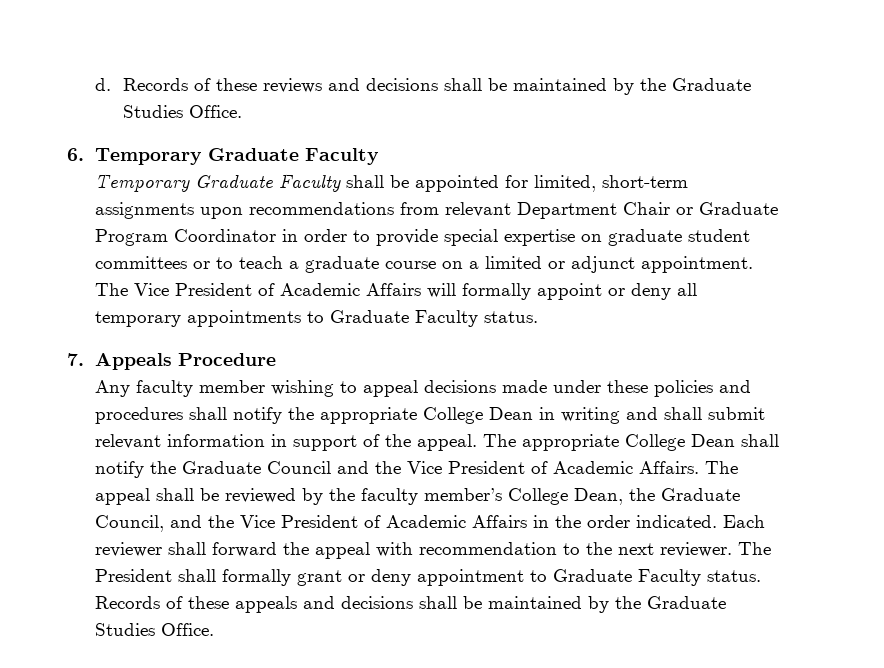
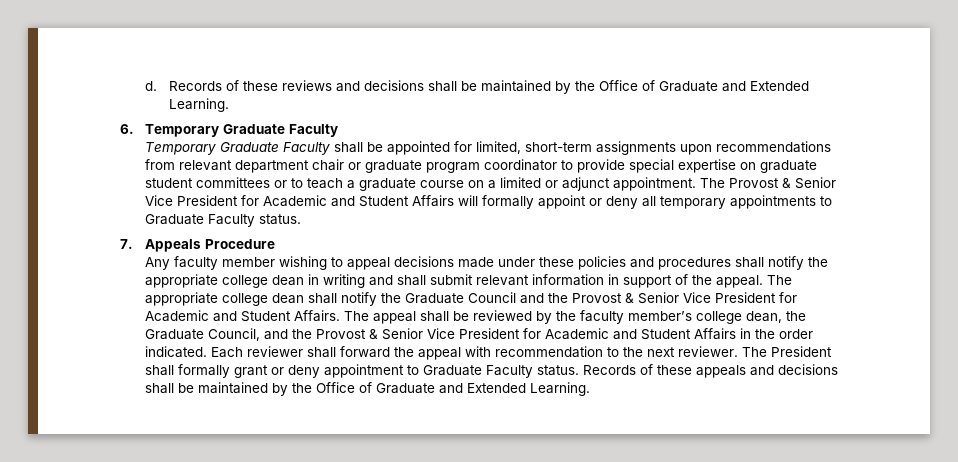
- Records of these reviews and decisions shall be maintained by the Graduate Studies Office.
+ Records of these reviews and decisions shall be maintained by the Office of Graduate and Extended Learning.
- Temporary Graduate Faculty shall be appointed for limited, short-term assignments upon recommendations from relevant Department Chair or Graduate Program Coordinator in order to provide special expertise on graduate student committees or to teach a graduate course on a limited or adjunct appointment.
+ Temporary Graduate Faculty shall be appointed for limited, short-term assignments upon recommendations from relevant department chair or graduate program coordinator to provide special expertise on graduate student committees or to teach a graduate course on a limited or adjunct appointment.
- The Vice President of Academic Affairs will formally appoint or deny all temporary appointments to Graduate Faculty status.
+ The Provost & Senior Vice President for Academic and Student Affairs will formally appoint or deny all temporary appointments to Graduate Faculty status.
- Any faculty member wishing to appeal decisions made under these policies and procedures shall notify the appropriate College Dean in writing and shall submit relevant information in support of the appeal.
+ Any faculty member wishing to appeal decisions made under these policies and procedures shall notify the appropriate college dean in writing and shall submit relevant information in support of the appeal.
- The appropriate College Dean shall notify the Graduate Council and the Vice President of Academic Affairs.
+ The appropriate college dean shall notify the Graduate Council and the Provost & Senior Vice President for Academic and Student Affairs.
- The appeal shall be reviewed by the faculty member’s College Dean, the Graduate Council, and the Vice President of Academic Affairs in the order indicated.
+ The appeal shall be reviewed by the faculty member’s college dean, the Graduate Council, and the Provost & Senior Vice President for Academic and Student Affairs in the order indicated.
- Records of these appeals and decisions shall be maintained by the Graduate Studies Office.
+ Records of these appeals and decisions shall be maintained by the Office of Graduate and Extended Learning.

